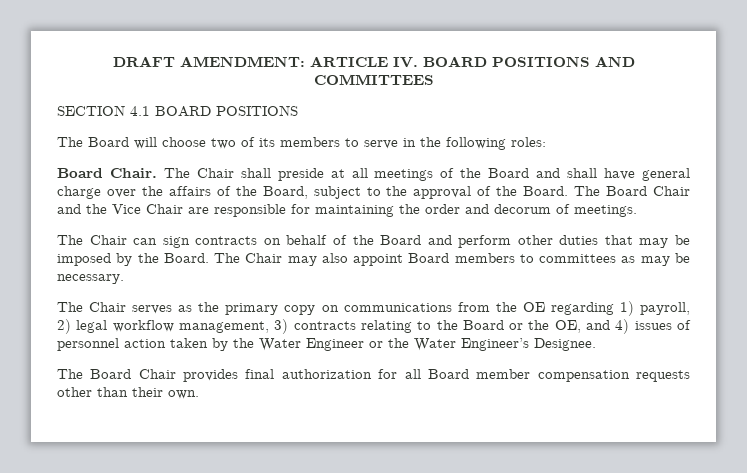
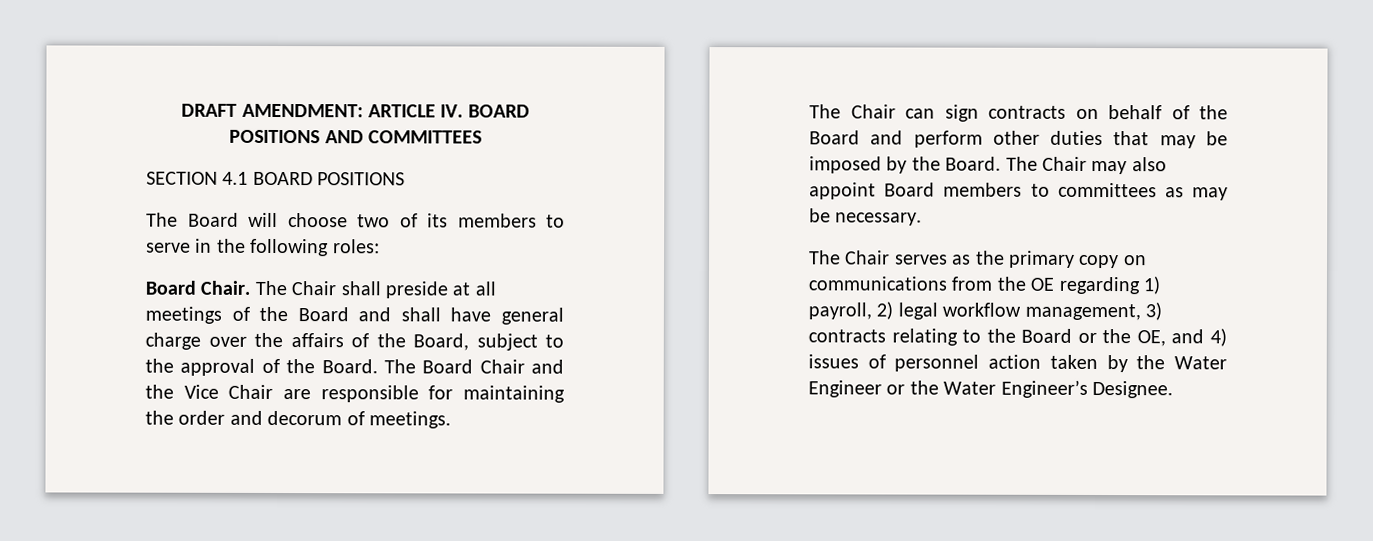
- The Board Chair provides final authorization for all Board member compensation requests other than their own.

